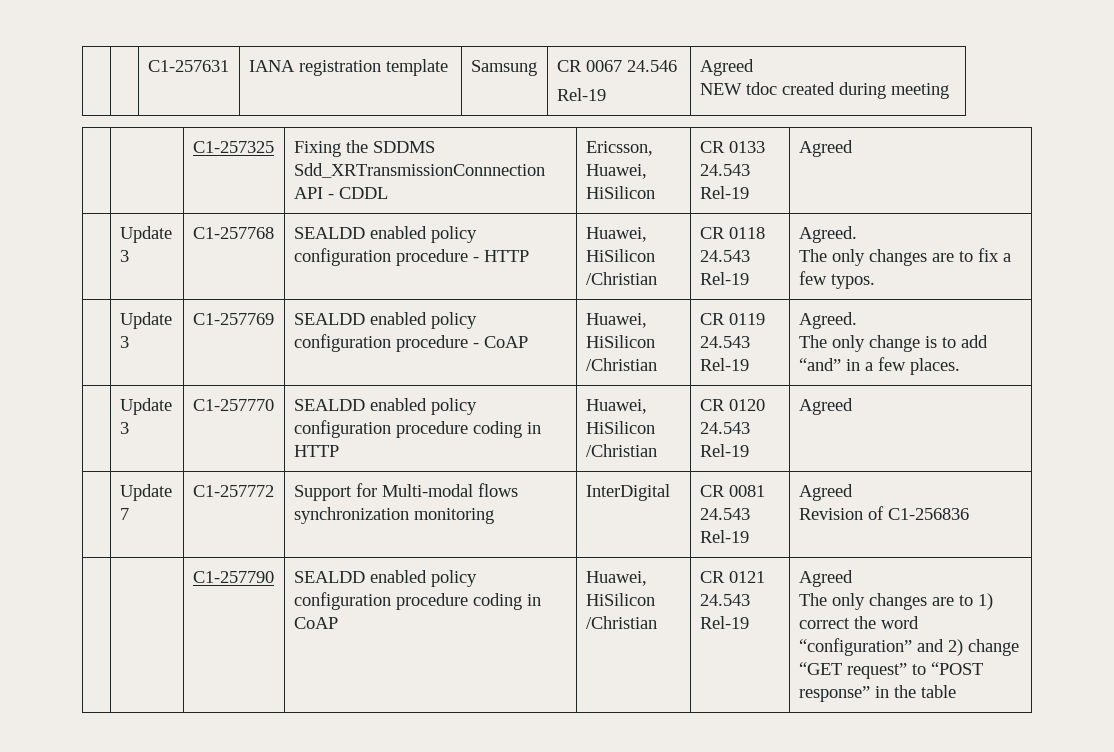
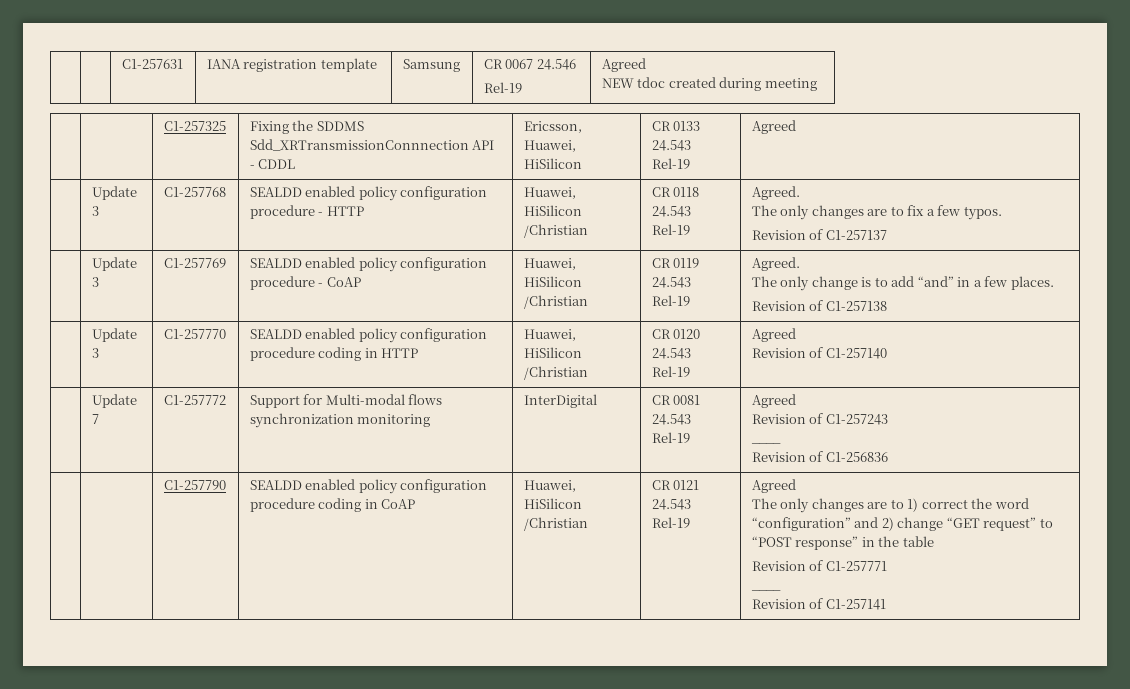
  | Update 3 | C1-257768 | SEALDD enabled policy configuration procedure - HTTP | Huawei, HiSilicon /Christian | CR 0118 24.543 Rel-19 | Agreed.
  The only changes are to fix a few typos.
+ Revision of C1-257137
  | Update 3 | C1-257769 | SEALDD enabled policy configuration procedure - CoAP | Huawei, HiSilicon /Christian | CR 0119 24.543 Rel-19 | Agreed.
  The only change is to add “and” in a few places.
+ Revision of C1-257138
  | Update 3 | C1-257770 | SEALDD enabled policy configuration procedure coding in HTTP | Huawei, HiSilicon /Christian | CR 0120 24.543 Rel-19 | Agreed
+ Revision of C1-257140
  | Update 7 | C1-257772 | Support for Multi-modal flows synchronization monitoring | InterDigital | CR 0081 24.543 Rel-19 | Agreed
+ Revision of C1-257243
+ ____
+ Revision of C1-257771
+ ____
+ Revision of C1-257141

